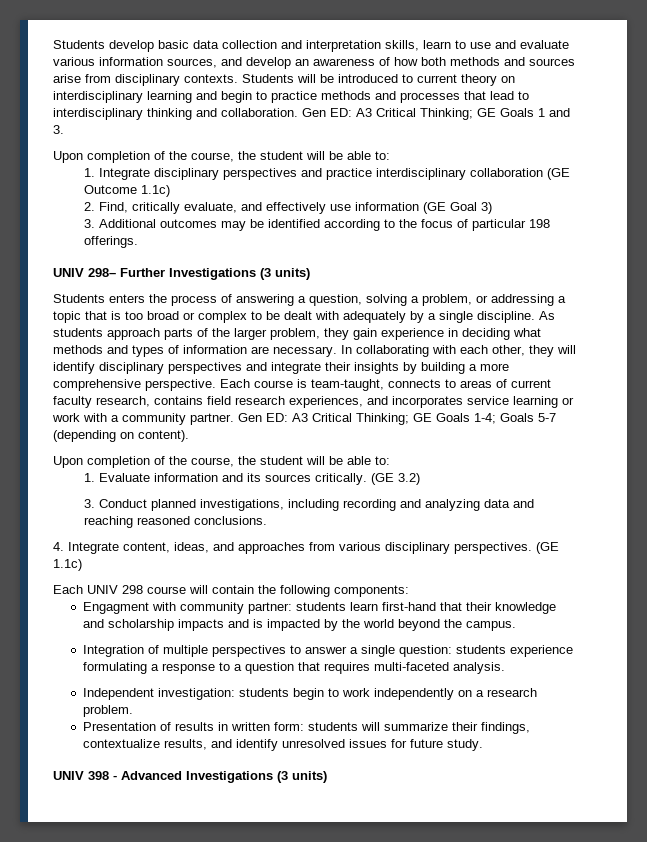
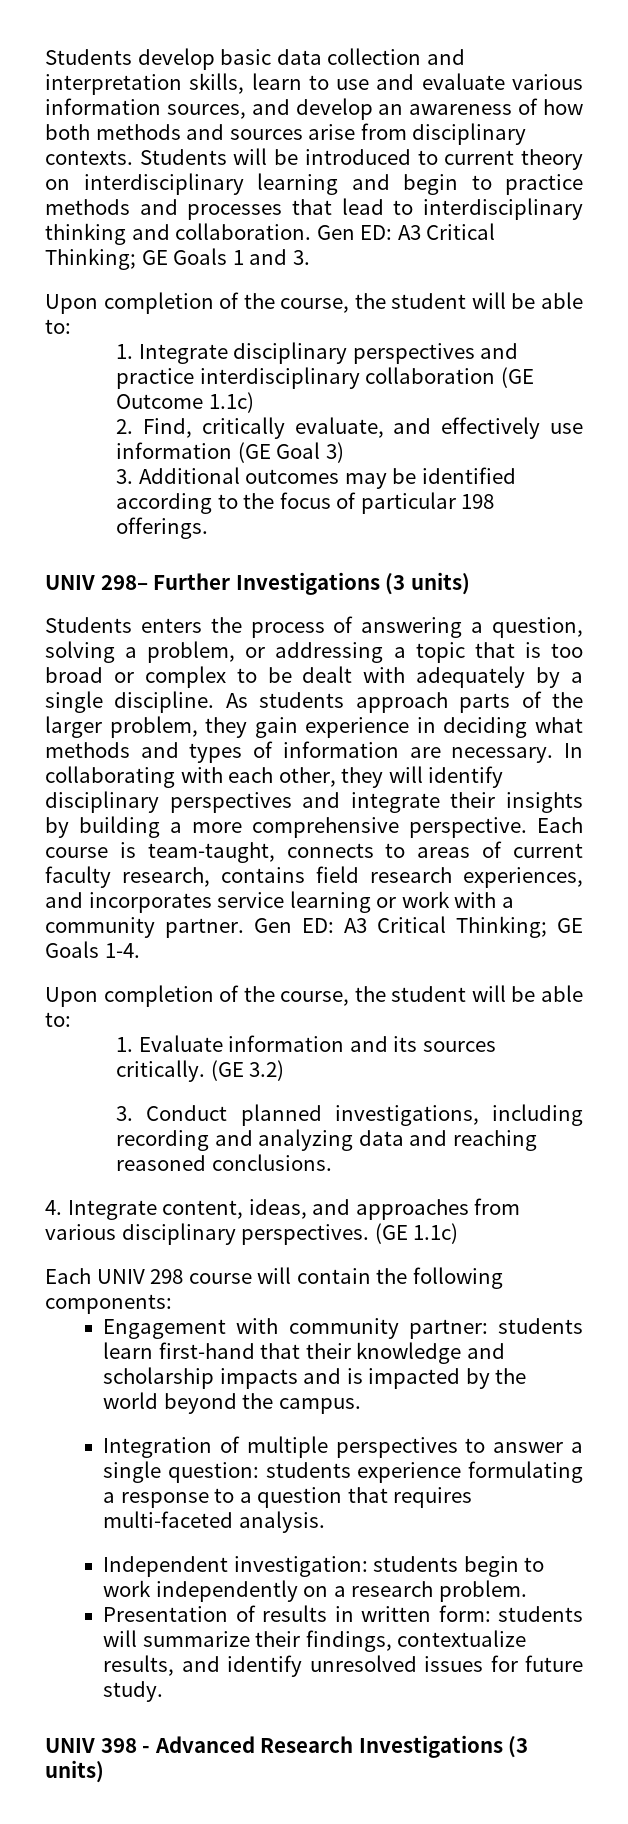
- Gen ED: A3 Critical Thinking; GE Goals 1-4; Goals 5-7 (depending on content).
+ Gen ED: A3 Critical Thinking; GE Goals 1-4.
- Engagment with community partner: students learn first-hand that their knowledge and scholarship impacts and is impacted by the world beyond the campus.
+ Engagement with community partner: students learn first-hand that their knowledge and scholarship impacts and is impacted by the world beyond the campus.
- UNIV 398 - Advanced Investigations (3 units)
+ UNIV 398 - Advanced Research Investigations (3 units)

